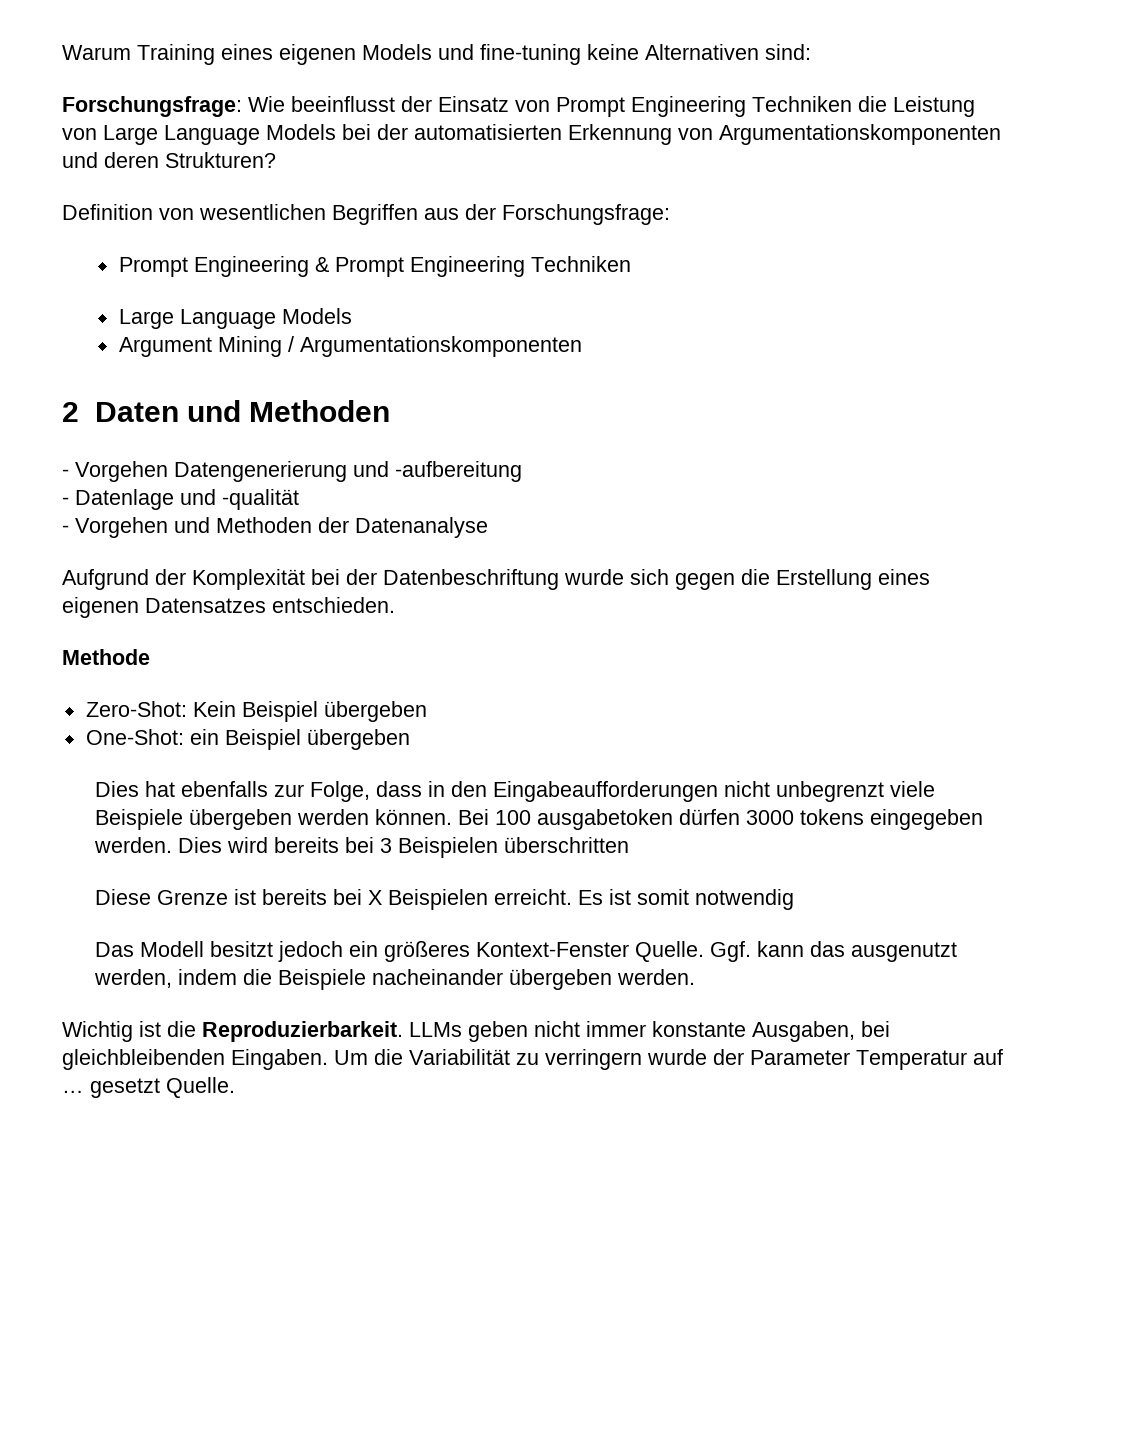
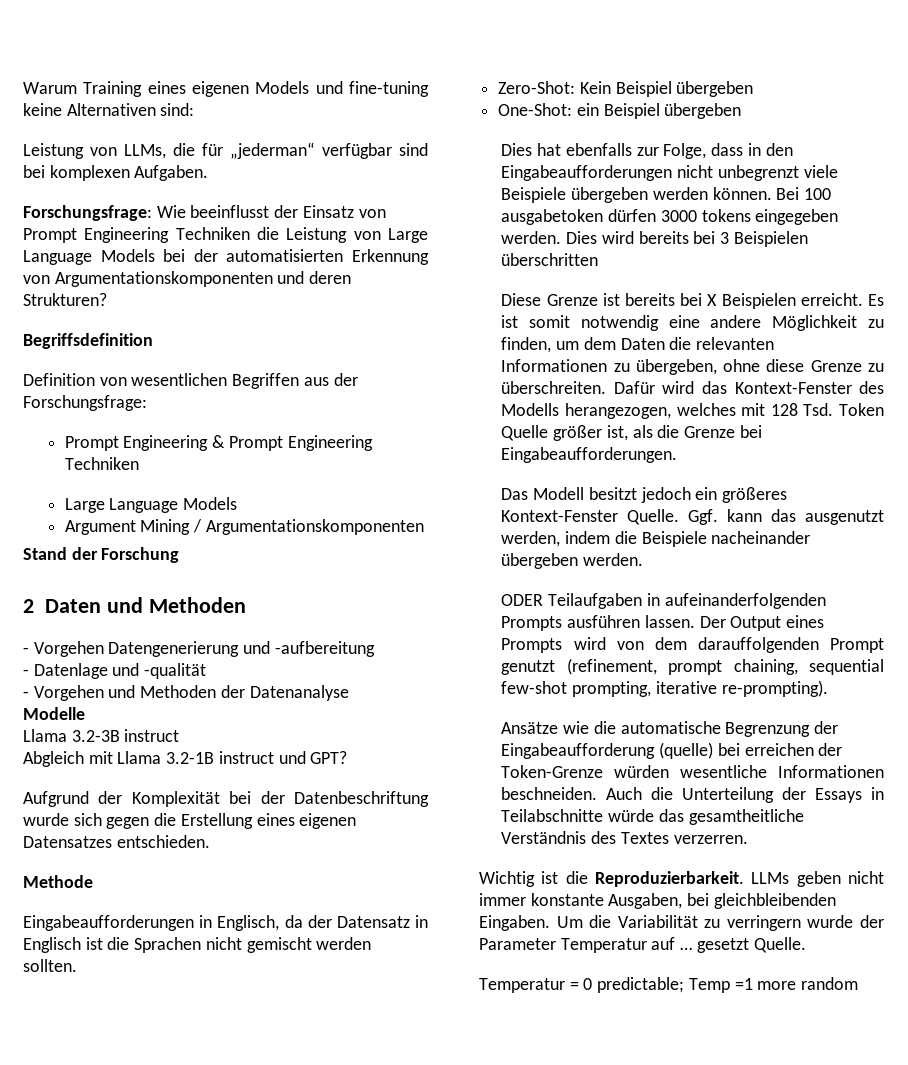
+ Leistung von LLMs, die für „jederman“ verfügbar sind bei komplexen Aufgaben.
+ Begriffsdefinition
+ Stand der Forschung
+ Modelle
+ Llama 3.2-3B instruct
+ Abgleich mit Llama 3.2-1B instruct und GPT?
+ Eingabeaufforderungen in Englisch, da der Datensatz in Englisch ist die Sprachen nicht gemischt werden sollten.
- Es ist somit notwendig
+ Es ist somit notwendig eine andere Möglichkeit zu finden, um dem Daten die relevanten Informationen zu übergeben, ohne diese Grenze zu überschreiten. Dafür wird das Kontext-Fenster des Modells herangezogen, welches mit 128 Tsd. Token Quelle größer ist, als die Grenze bei Eingabeaufforderungen.
+ ODER Teilaufgaben in aufeinanderfolgenden Prompts ausführen lassen. Der Output eines Prompts wird von dem darauffolgenden Prompt genutzt (refinement, prompt chaining, sequential few-shot prompting, iterative re-prompting).
+ Ansätze wie die automatische Begrenzung der Eingabeaufforderung (quelle) bei erreichen der Token-Grenze würden wesentliche Informationen beschneiden. Auch die Unterteilung der Essays in Teilabschnitte würde das gesamtheitliche Verständnis des Textes verzerren.
+ Temperatur = 0 predictable; Temp =1 more random

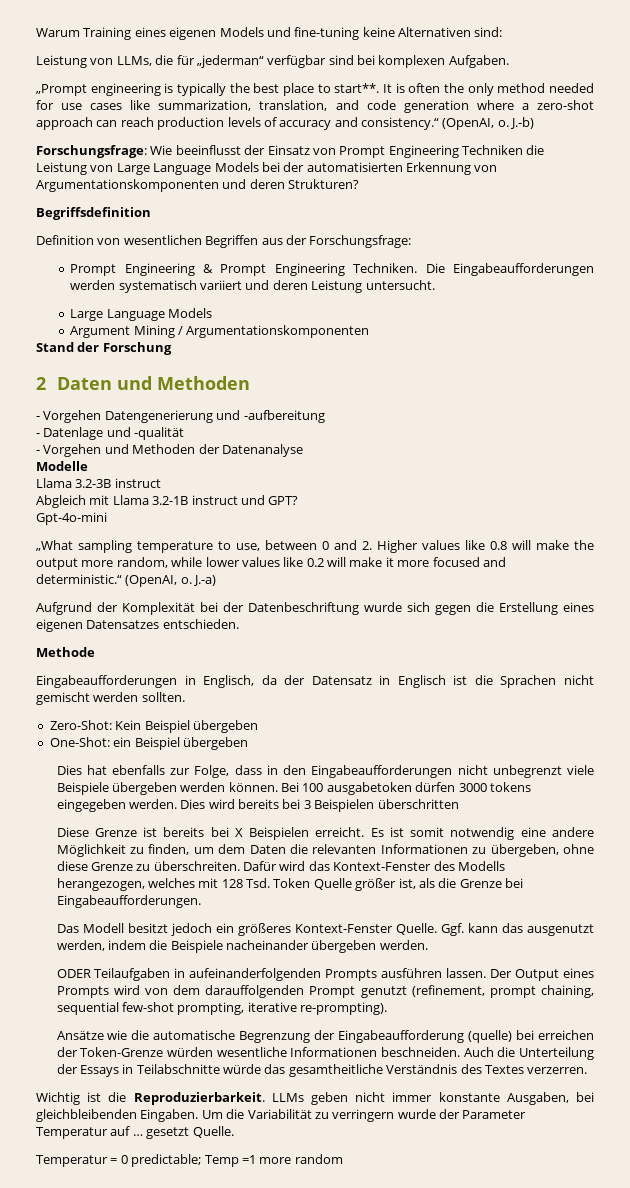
+ „Prompt engineering is typically the best place to start**. It is often the only method needed for use cases like summarization, translation, and code generation where a zero-shot approach can reach production levels of accuracy and consistency.“ (OpenAI, o. J.-b)
- Prompt Engineering & Prompt Engineering Techniken
+ Prompt Engineering & Prompt Engineering Techniken. Die Eingabeaufforderungen werden systematisch variiert und deren Leistung untersucht.
+ Gpt-4o-mini
+ „What sampling temperature to use, between 0 and 2. Higher values like 0.8 will make the output more random, while lower values like 0.2 will make it more focused and deterministic.“ (OpenAI, o. J.-a)

